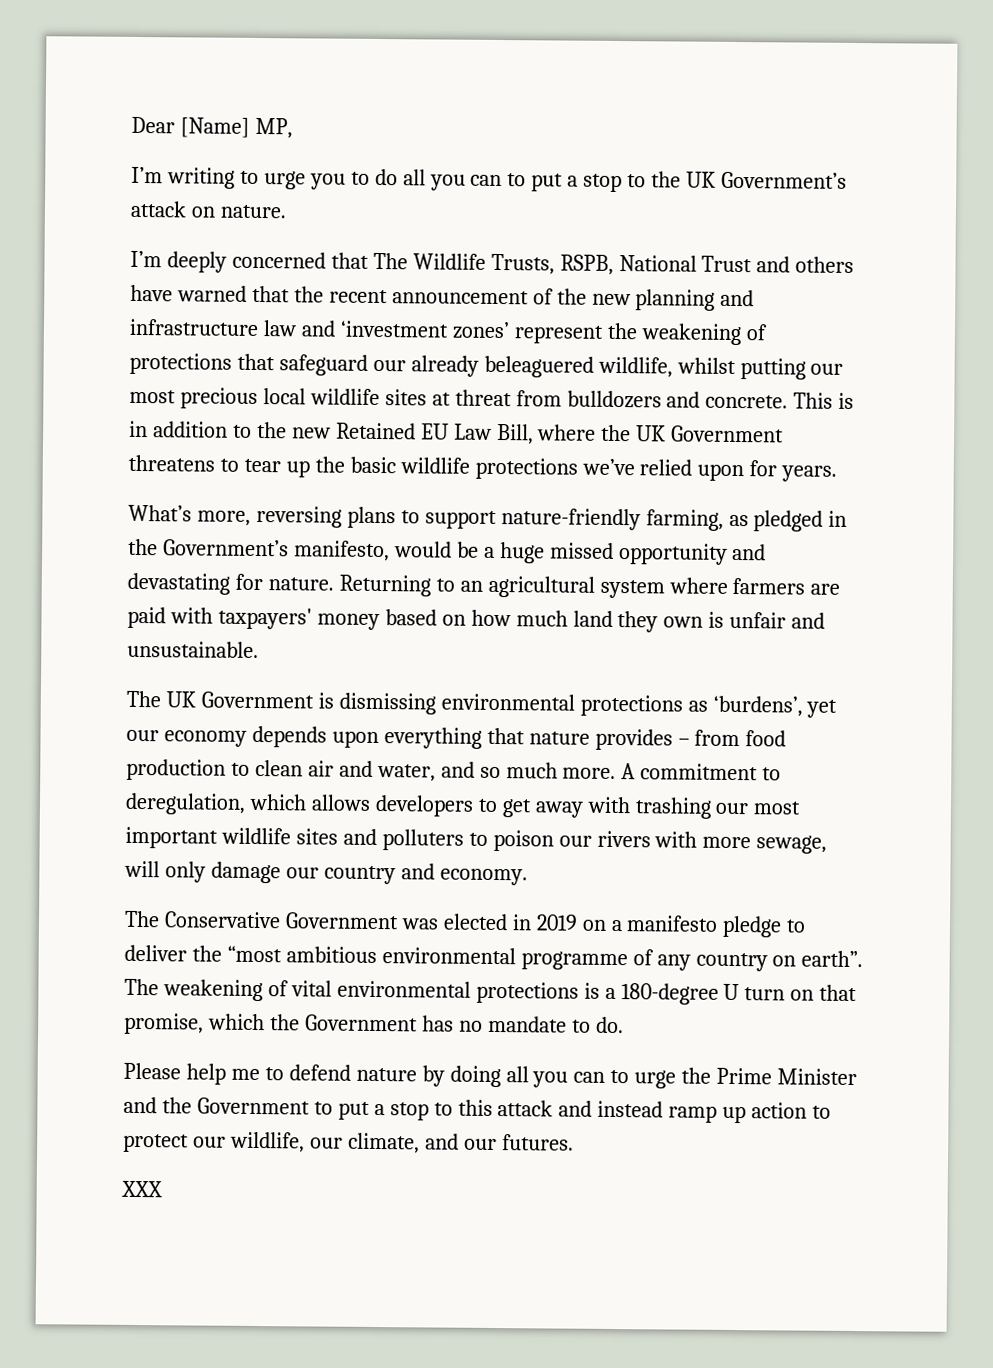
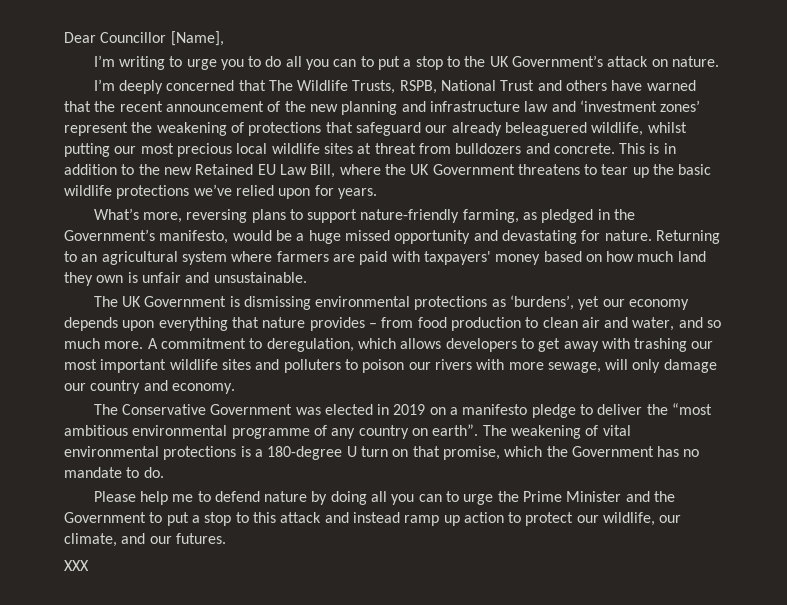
- Dear [Name] MP,
+ Dear Councillor [Name],

